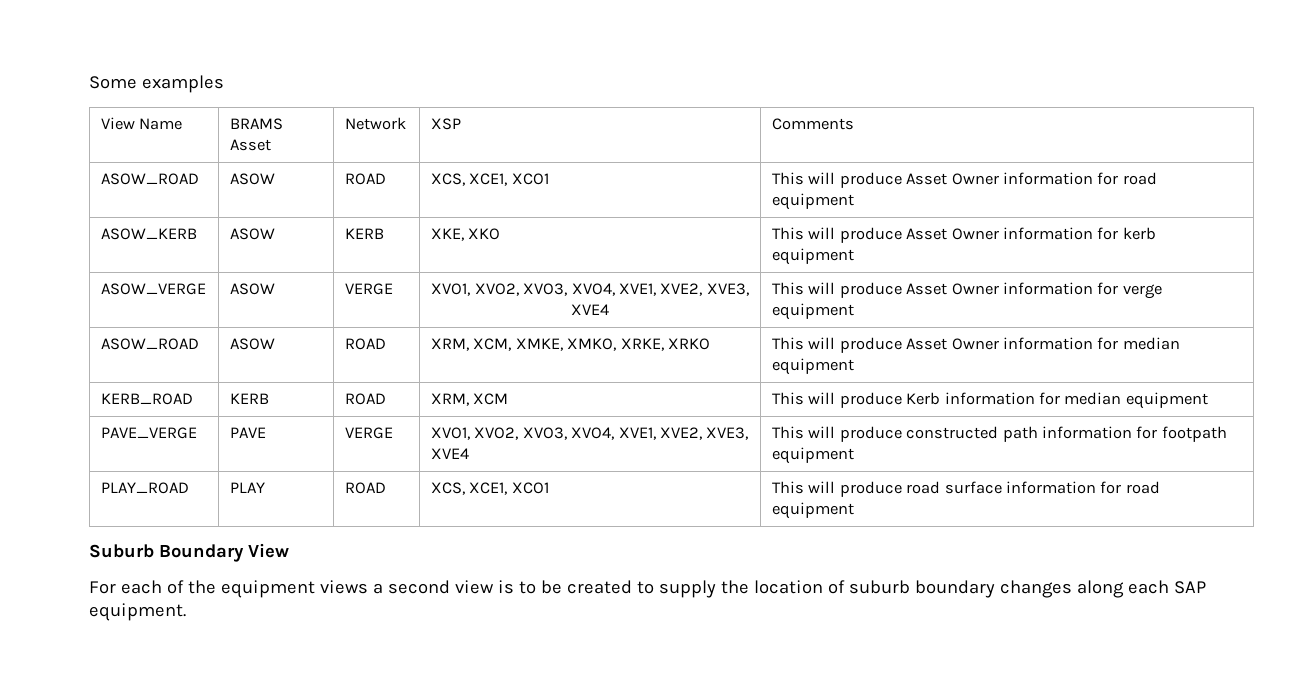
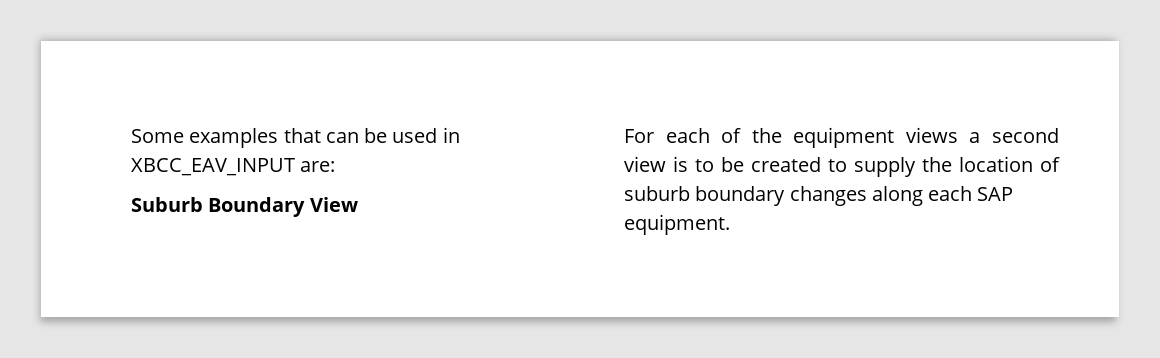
- Some examples
- View Name | BRAMS Asset | Network | XSP | Comments
- ASOW_ROAD | ASOW | ROAD | XCS, XCE1, XCO1 | This will produce Asset Owner information for road equipment
- ASOW_KERB | ASOW | KERB | XKE, XKO | This will produce Asset Owner information for kerb equipment
- ASOW_VERGE | ASOW | VERGE | XVO1, XVO2, XVO3, XVO4, XVE1, XVE2, XVE3, XVE4 | This will produce Asset Owner information for verge equipment
- ASOW_ROAD | ASOW | ROAD | XRM, XCM, XMKE, XMKO, XRKE, XRKO | This will produce Asset Owner information for median equipment
- KERB_ROAD | KERB | ROAD | XRM, XCM | This will produce Kerb information for median equipment
- PAVE_VERGE | PAVE | VERGE | XVO1, XVO2, XVO3, XVO4, XVE1, XVE2, XVE3, XVE4 | This will produce constructed path information for footpath equipment
- PLAY_ROAD | PLAY | ROAD | XCS, XCE1, XCO1 | This will produce road surface information for road equipment
+ Some examples that can be used in XBCC_EAV_INPUT are:

